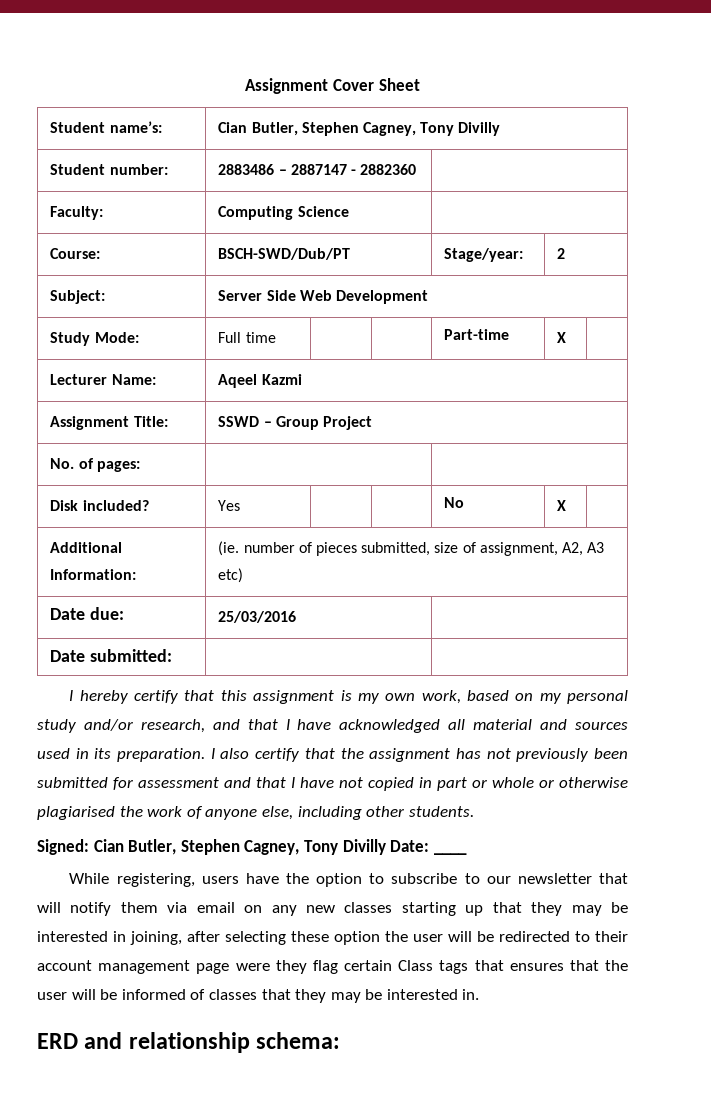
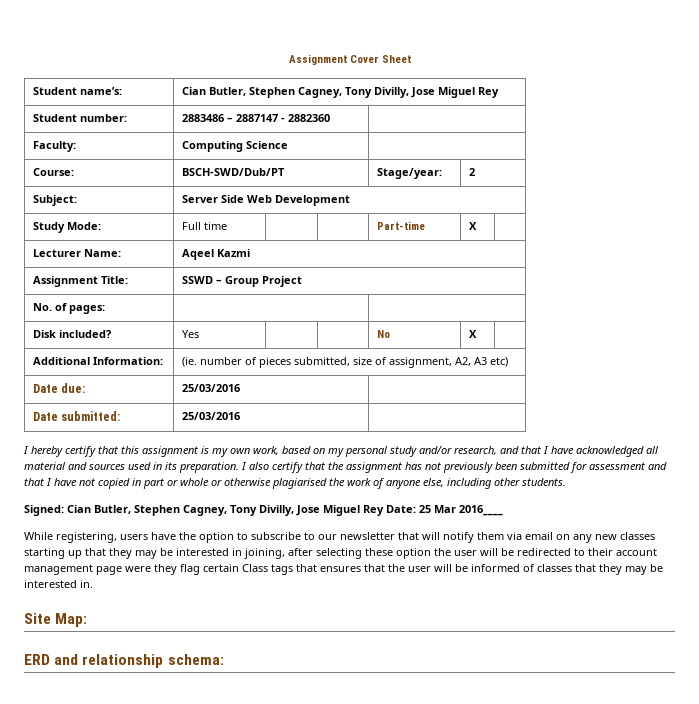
- Student name’s: | Cian Butler, Stephen Cagney, Tony Divilly
+ Student name’s: | Cian Butler, Stephen Cagney, Tony Divilly, Jose Miguel Rey
- Date submitted: | |
+ Date submitted: | 25/03/2016 |
- Signed: Cian Butler, Stephen Cagney, Tony Divilly Date: ____
+ Signed: Cian Butler, Stephen Cagney, Tony Divilly, Jose Miguel Rey Date: 25 Mar 2016____
+ Site Map:

